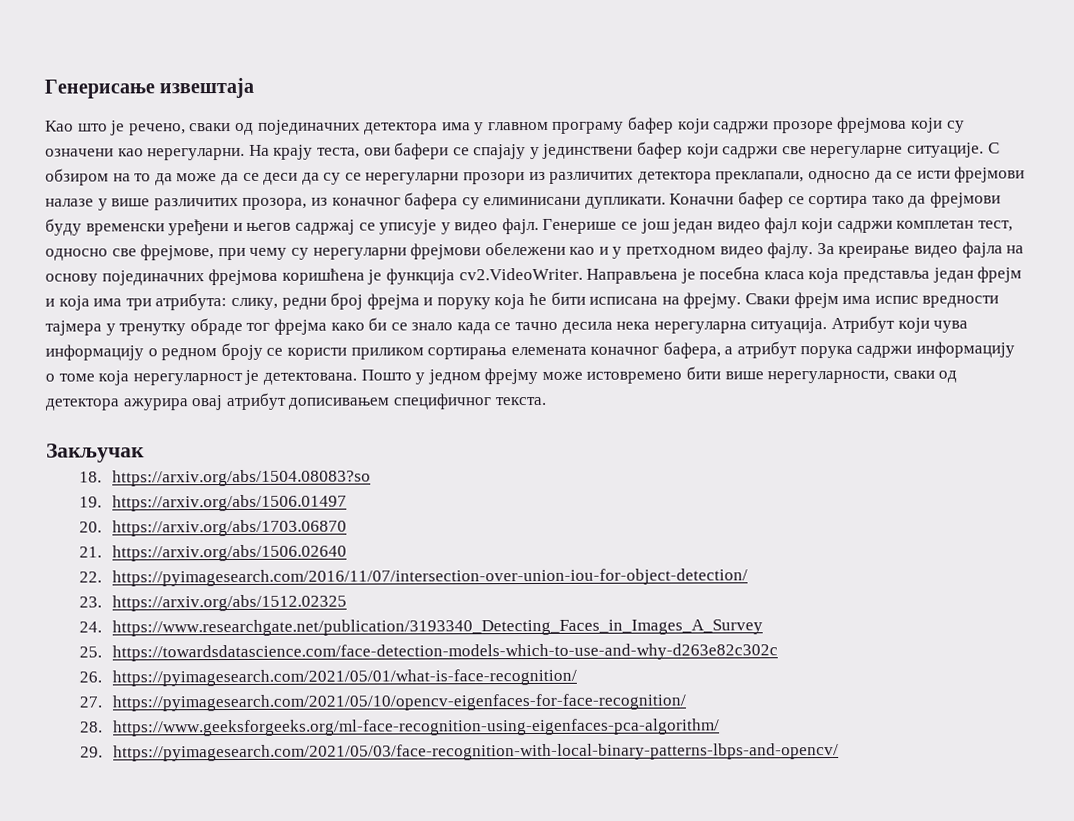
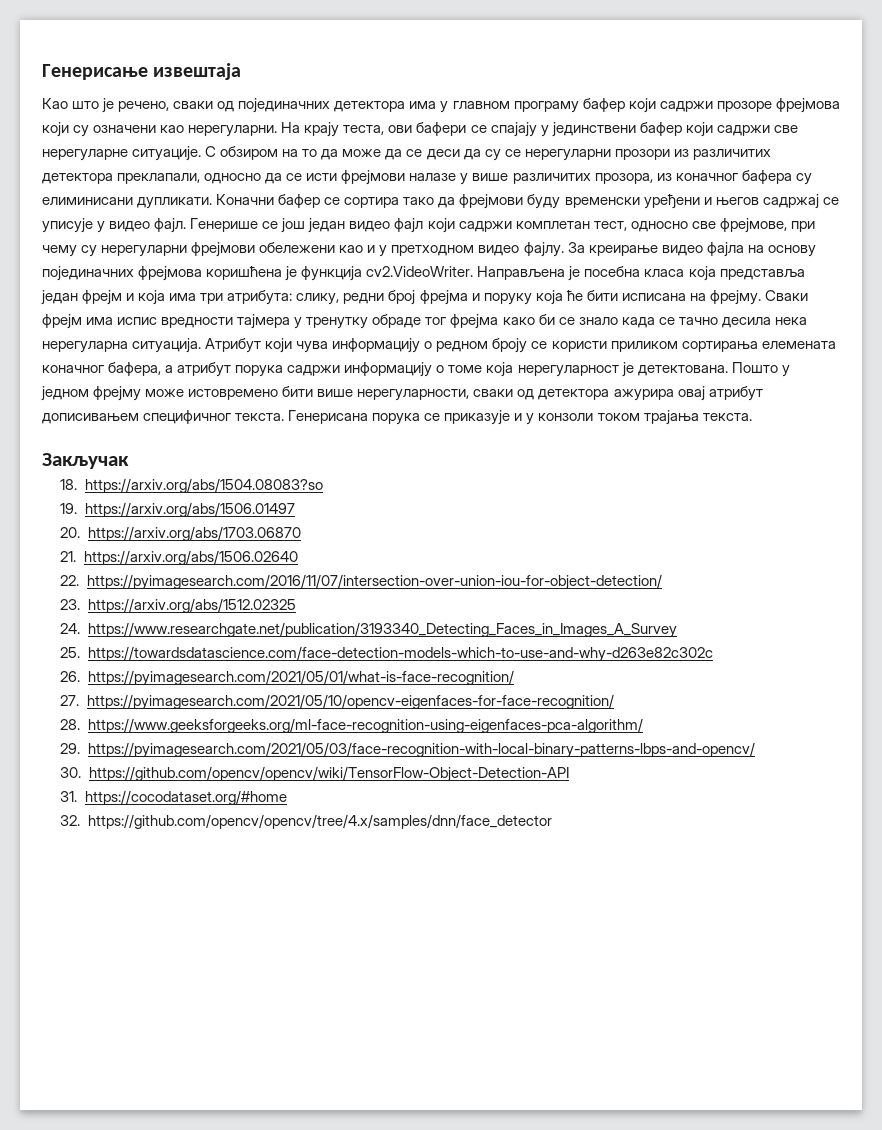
+ Генерисана порука се приказује и у конзоли током трајања текста.
+ 30. https://github.com/opencv/opencv/wiki/TensorFlow-Object-Detection-API
+ 31. https://cocodataset.org/#home
+ 32. https://github.com/opencv/opencv/tree/4.x/samples/dnn/face_detector

